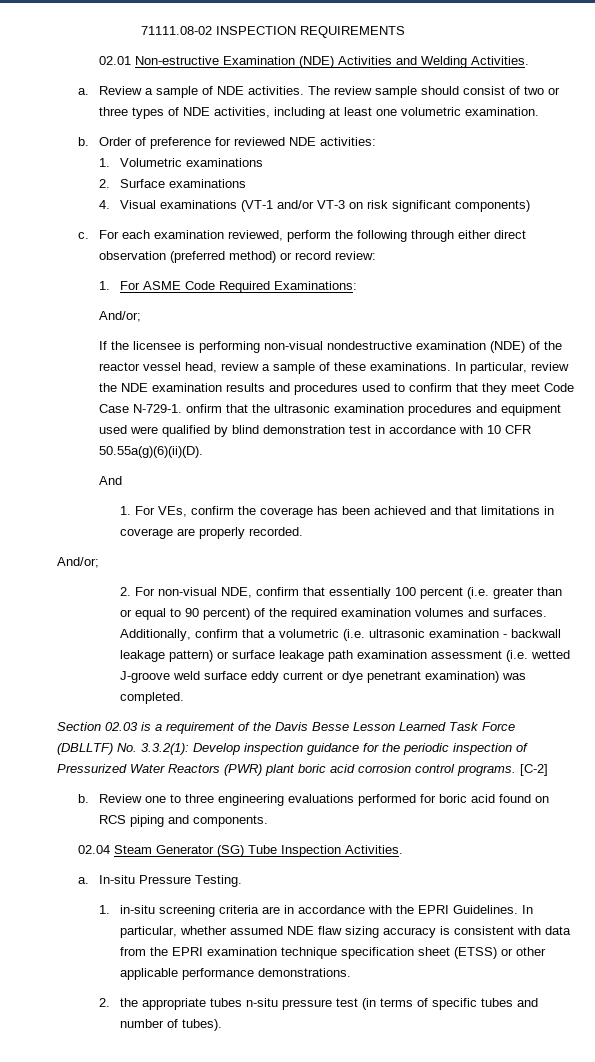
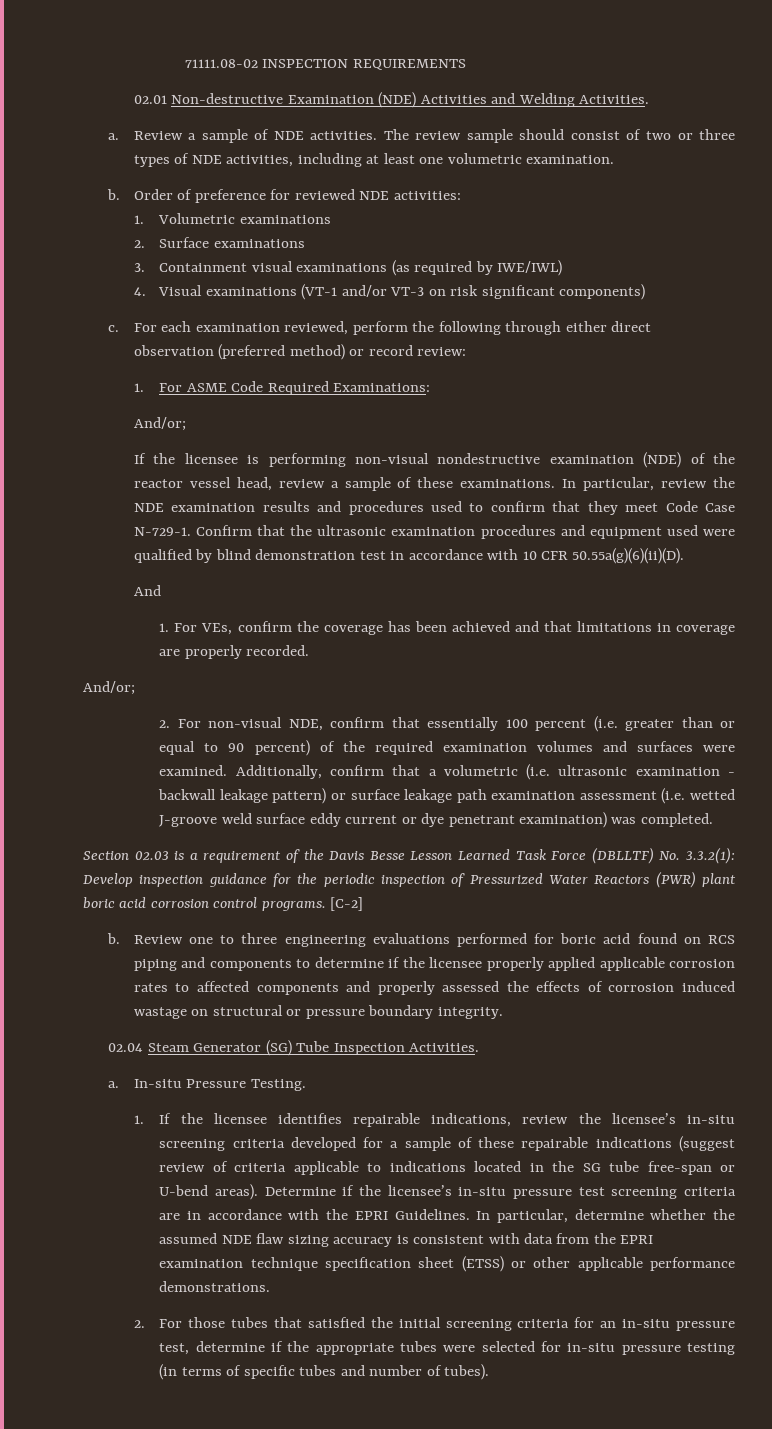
- 02.01 Non-estructive Examination (NDE) Activities and Welding Activities.
+ 02.01 Non-destructive Examination (NDE) Activities and Welding Activities.
+ 3. Containment visual examinations (as required by IWE/IWL)
- In particular, review the NDE examination results and procedures used to confirm that they meet Code Case N-729-1. onfirm that the ultrasonic examination procedures and equipment used were qualified by blind demonstration test in accordance with 10 CFR 50.55a(g)(6)(ii)(D).
+ In particular, review the NDE examination results and procedures used to confirm that they meet Code Case N-729-1. Confirm that the ultrasonic examination procedures and equipment used were qualified by blind demonstration test in accordance with 10 CFR 50.55a(g)(6)(ii)(D).
- 2. For non-visual NDE, confirm that essentially 100 percent (i.e. greater than or equal to 90 percent) of the required examination volumes and surfaces.
+ 2. For non-visual NDE, confirm that essentially 100 percent (i.e. greater than or equal to 90 percent) of the required examination volumes and surfaces were examined.
- Review one to three engineering evaluations performed for boric acid found on RCS piping and components.
+ Review one to three engineering evaluations performed for boric acid found on RCS piping and components to determine if the licensee properly applied applicable corrosion rates to affected components and properly assessed the effects of corrosion induced wastage on structural or pressure boundary integrity.
- 1. in-situ screening criteria are in accordance with the EPRI Guidelines.
+ 1. If the licensee identifies repairable indications, review the licensee’s in-situ screening criteria developed for a sample of these repairable indications (suggest review of criteria applicable to indications located in the SG tube free-span or U-bend areas). Determine if the licensee’s in-situ pressure test screening criteria are in accordance with the EPRI Guidelines.
- In particular, whether assumed NDE flaw sizing accuracy is consistent with data from the EPRI examination technique specification sheet (ETSS) or other applicable performance demonstrations.
+ In particular, determine whether the assumed NDE flaw sizing accuracy is consistent with data from the EPRI examination technique specification sheet (ETSS) or other applicable performance demonstrations.
- 2. the appropriate tubes n-situ pressure test (in terms of specific tubes and number of tubes).
+ 2. For those tubes that satisfied the initial screening criteria for an in-situ pressure test, determine if the appropriate tubes were selected for in-situ pressure testing (in terms of specific tubes and number of tubes).

